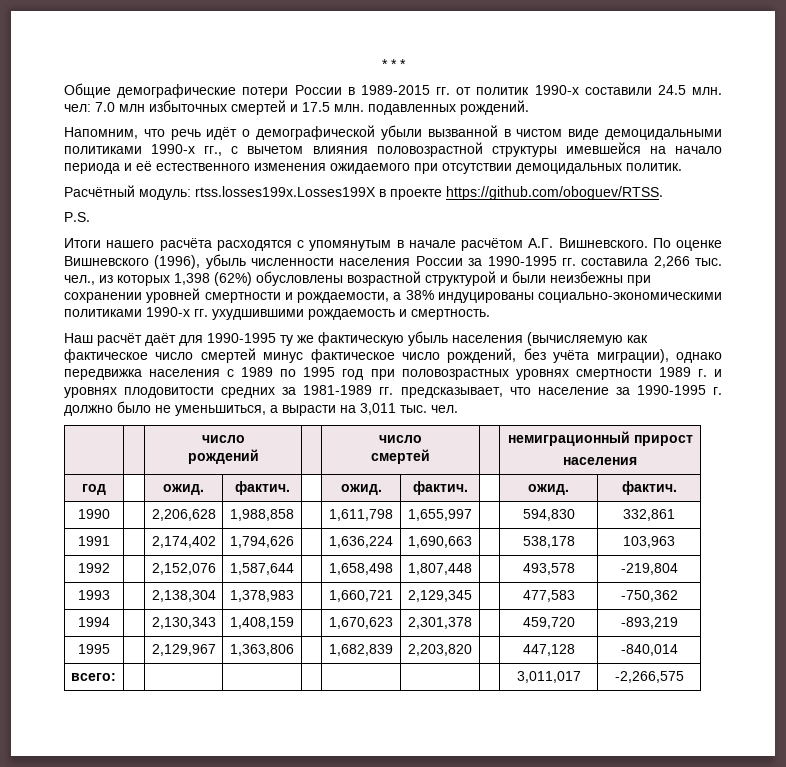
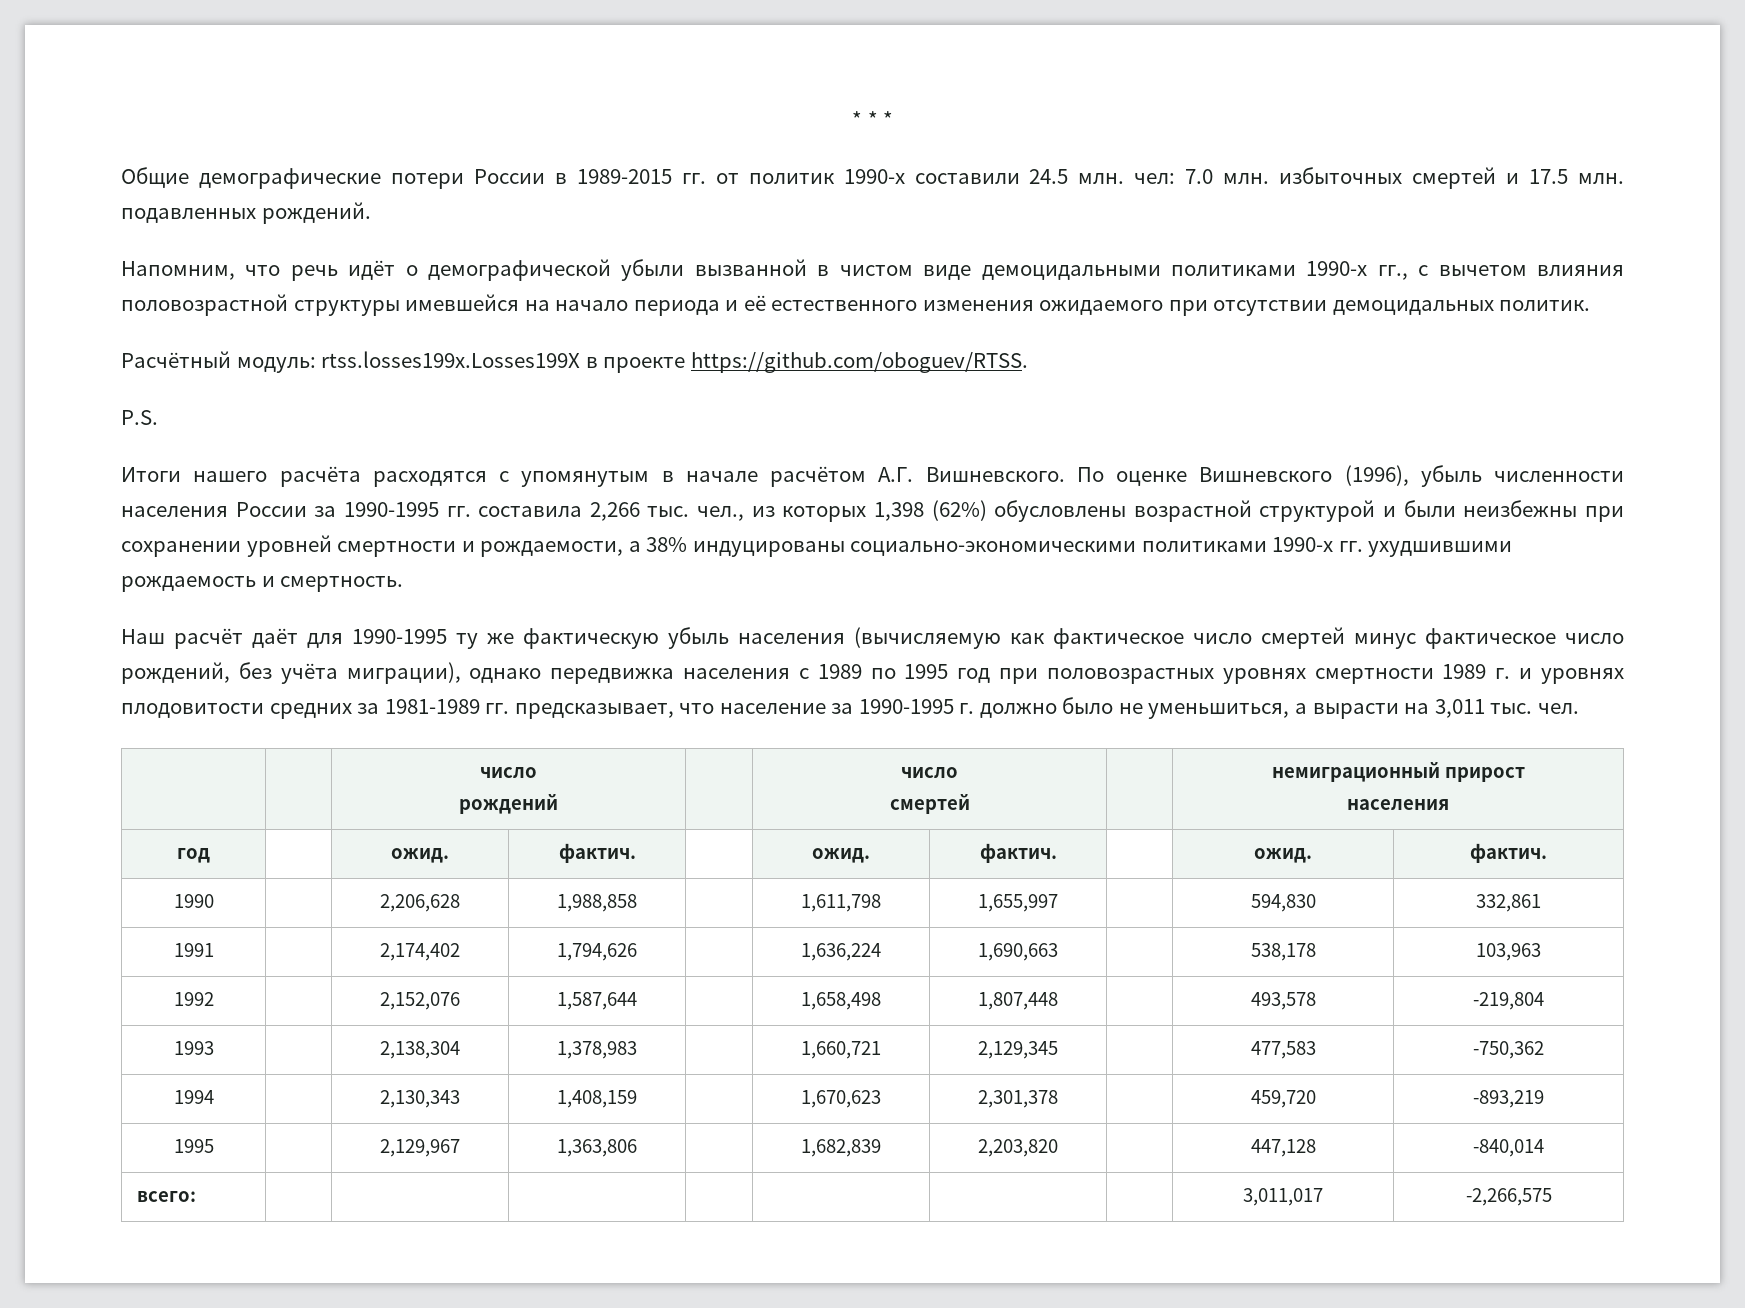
- Общие демографические потери России в 1989-2015 гг. от политик 1990-х составили 24.5 млн. чел: 7.0 млн избыточных смертей и 17.5 млн. подавленных рождений.
+ Общие демографические потери России в 1989-2015 гг. от политик 1990-х составили 24.5 млн. чел: 7.0 млн. избыточных смертей и 17.5 млн. подавленных рождений.

